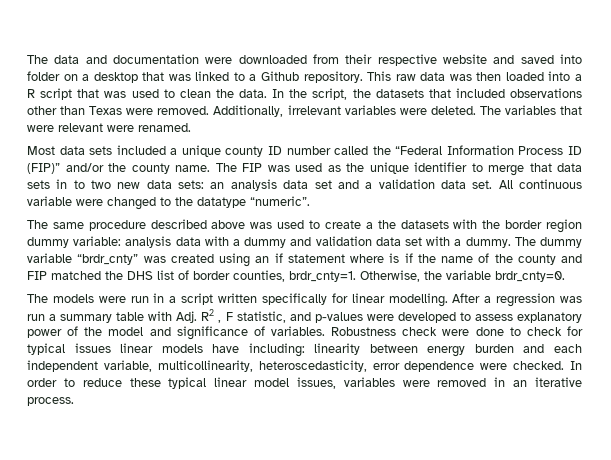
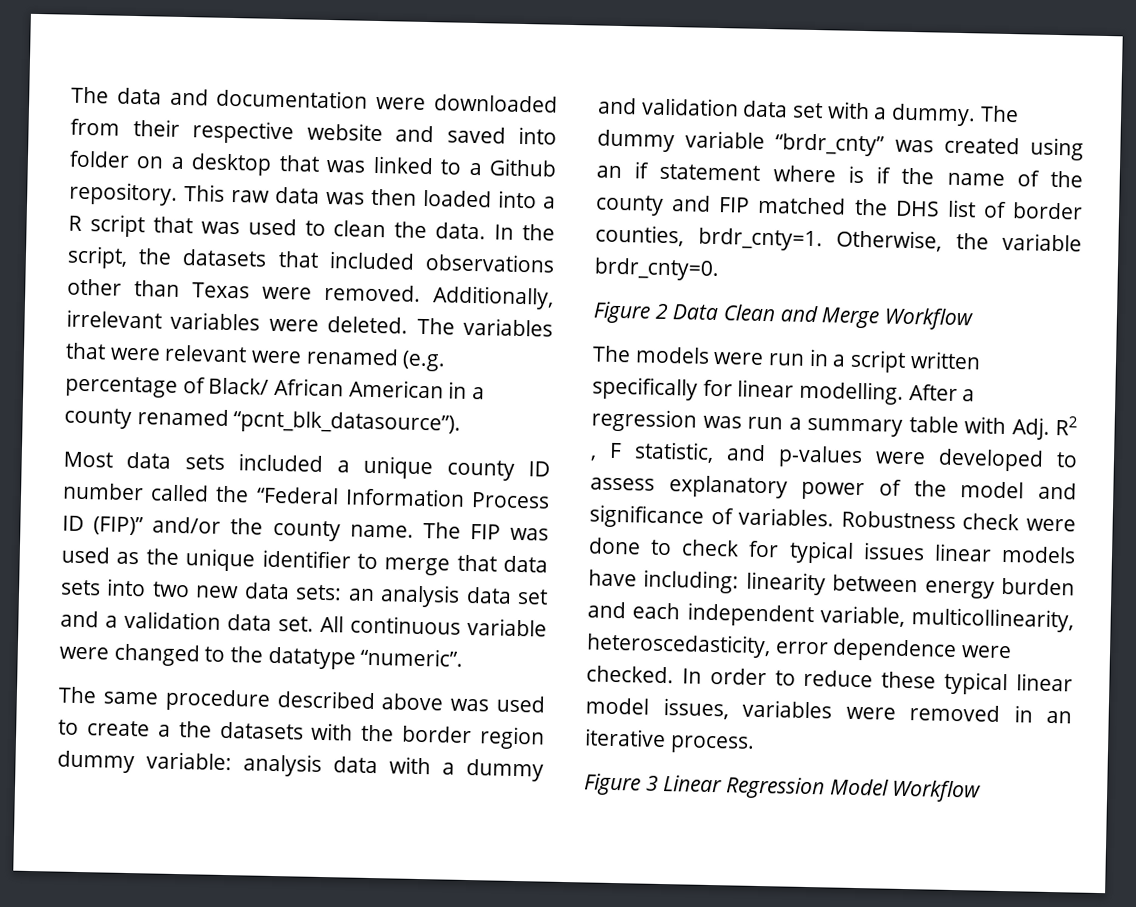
- The variables that were relevant were renamed.
+ The variables that were relevant were renamed (e.g. percentage of Black/ African American in a county renamed “pcnt_blk_datasource”).
- The FIP was used as the unique identifier to merge that data sets in to two new data sets: an analysis data set and a validation data set.
+ The FIP was used as the unique identifier to merge that data sets into two new data sets: an analysis data set and a validation data set.
+ Figure 2 Data Clean and Merge Workflow
+ Figure 3 Linear Regression Model Workflow

